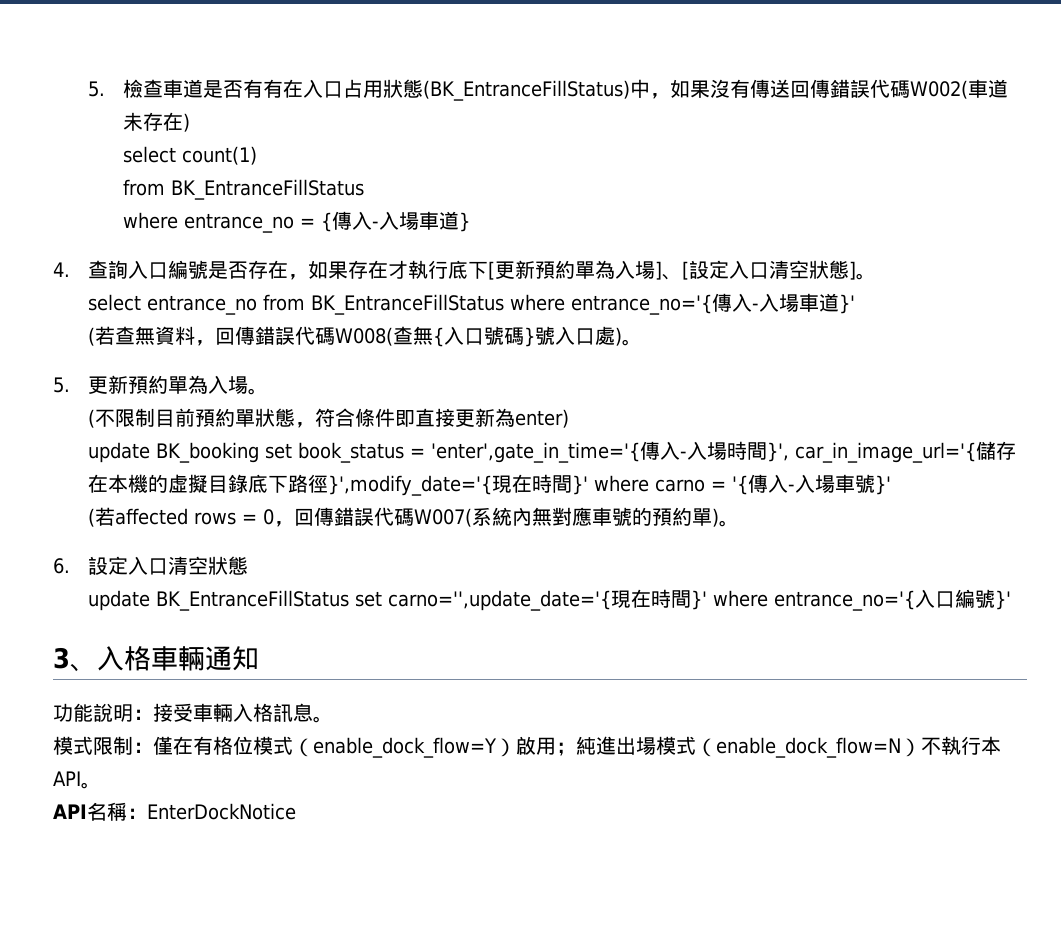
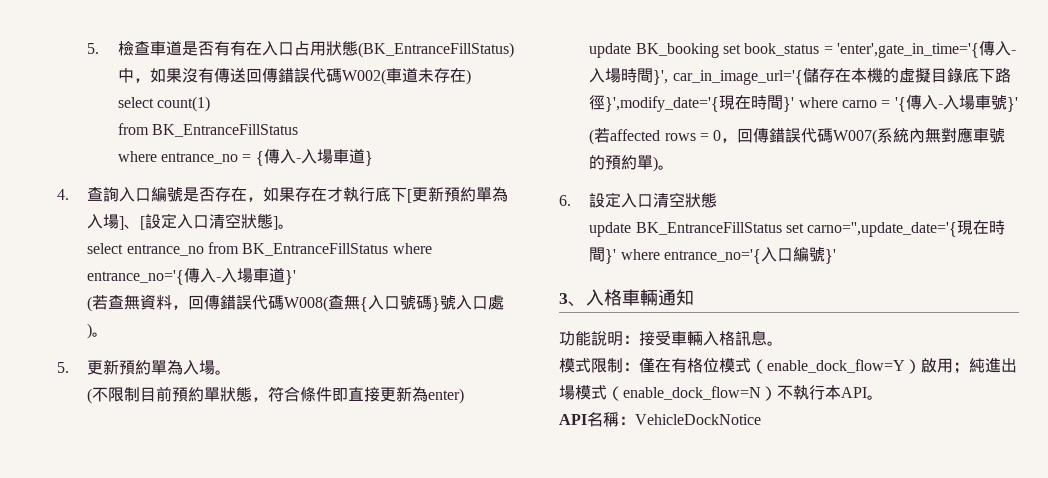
- API名稱：EnterDockNotice
+ API名稱：VehicleDockNotice

